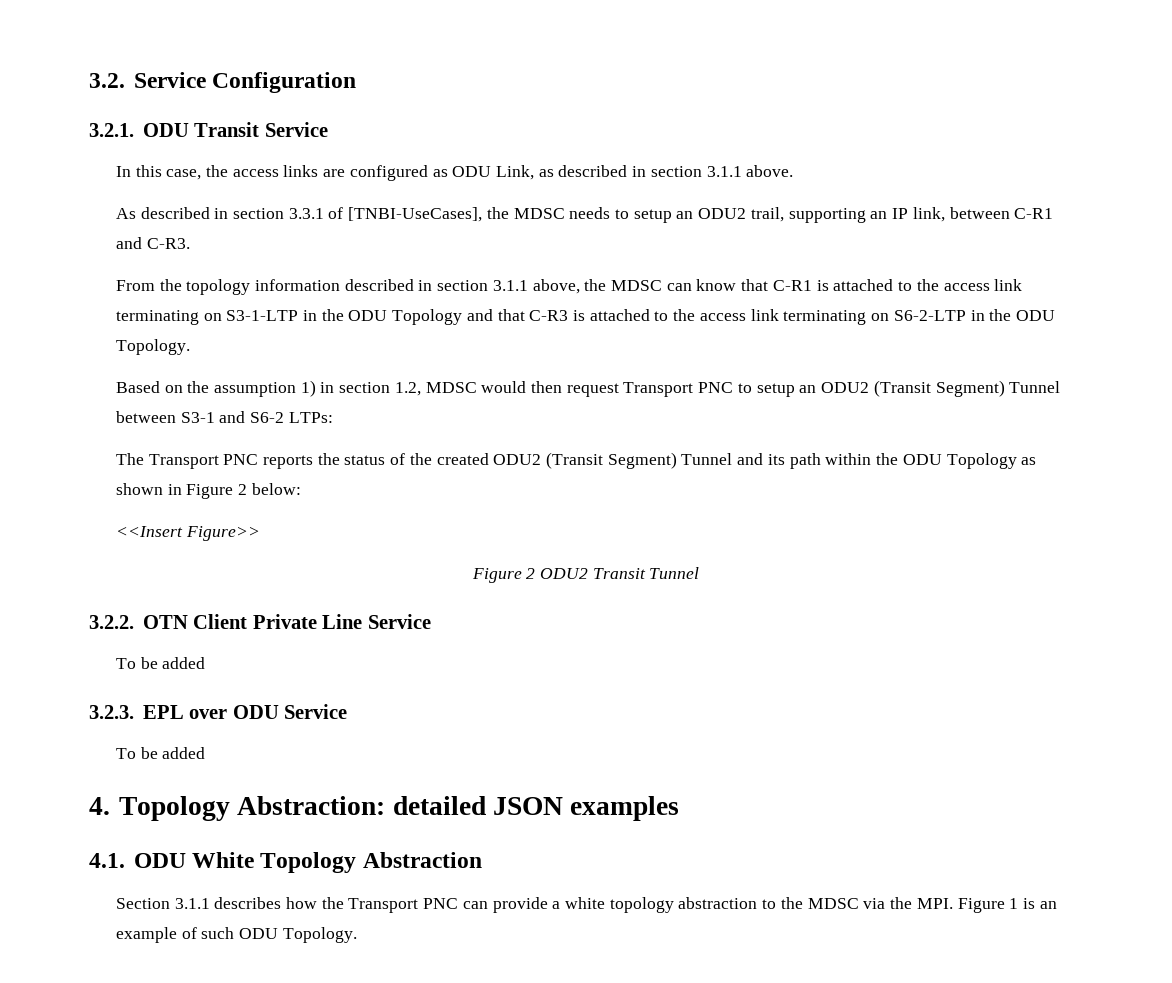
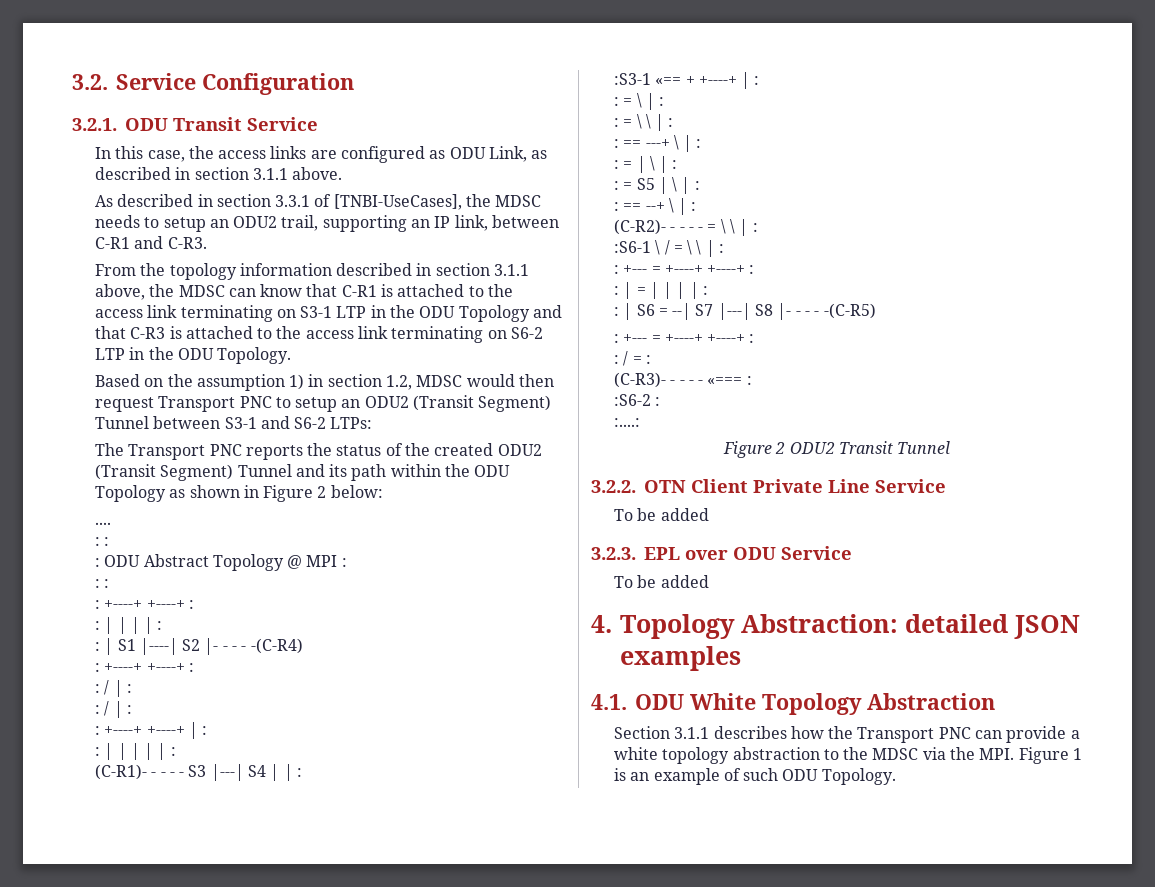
- From the topology information described in section 3.1.1 above, the MDSC can know that C-R1 is attached to the access link terminating on S3-1-LTP in the ODU Topology and that C-R3 is attached to the access link terminating on S6-2-LTP in the ODU Topology.
+ From the topology information described in section 3.1.1 above, the MDSC can know that C-R1 is attached to the access link terminating on S3-1 LTP in the ODU Topology and that C-R3 is attached to the access link terminating on S6-2 LTP in the ODU Topology.
- <<Insert Figure>>
+ ....
+ : :
+ : ODU Abstract Topology @ MPI :
+ : :
+ : +----+ +----+ :
+ : | | | | :
+ : | S1 |----| S2 |- - - - -(C-R4)
+ : +----+ +----+ :
+ : / | :
+ : / | :
+ : +----+ +----+ | :
+ : | | | | | :
+ (C-R1)- - - - - S3 |---| S4 | | :
+ :S3-1 «== + +----+ | :
+ : = \ | :
+ : = \ \ | :
+ : == ---+ \ | :
+ : = | \ | :
+ : = S5 | \ | :
+ : == --+ \ | :
+ (C-R2)- - - - - = \ \ | :
+ :S6-1 \ / = \ \ | :
+ : +--- = +----+ +----+ :
+ : | = | | | | :
+ : | S6 = --| S7 |---| S8 |- - - - -(C-R5)
+ : +--- = +----+ +----+ :
+ : / = :
+ (C-R3)- - - - - «=== :
+ :S6-2 :
+ :....:

